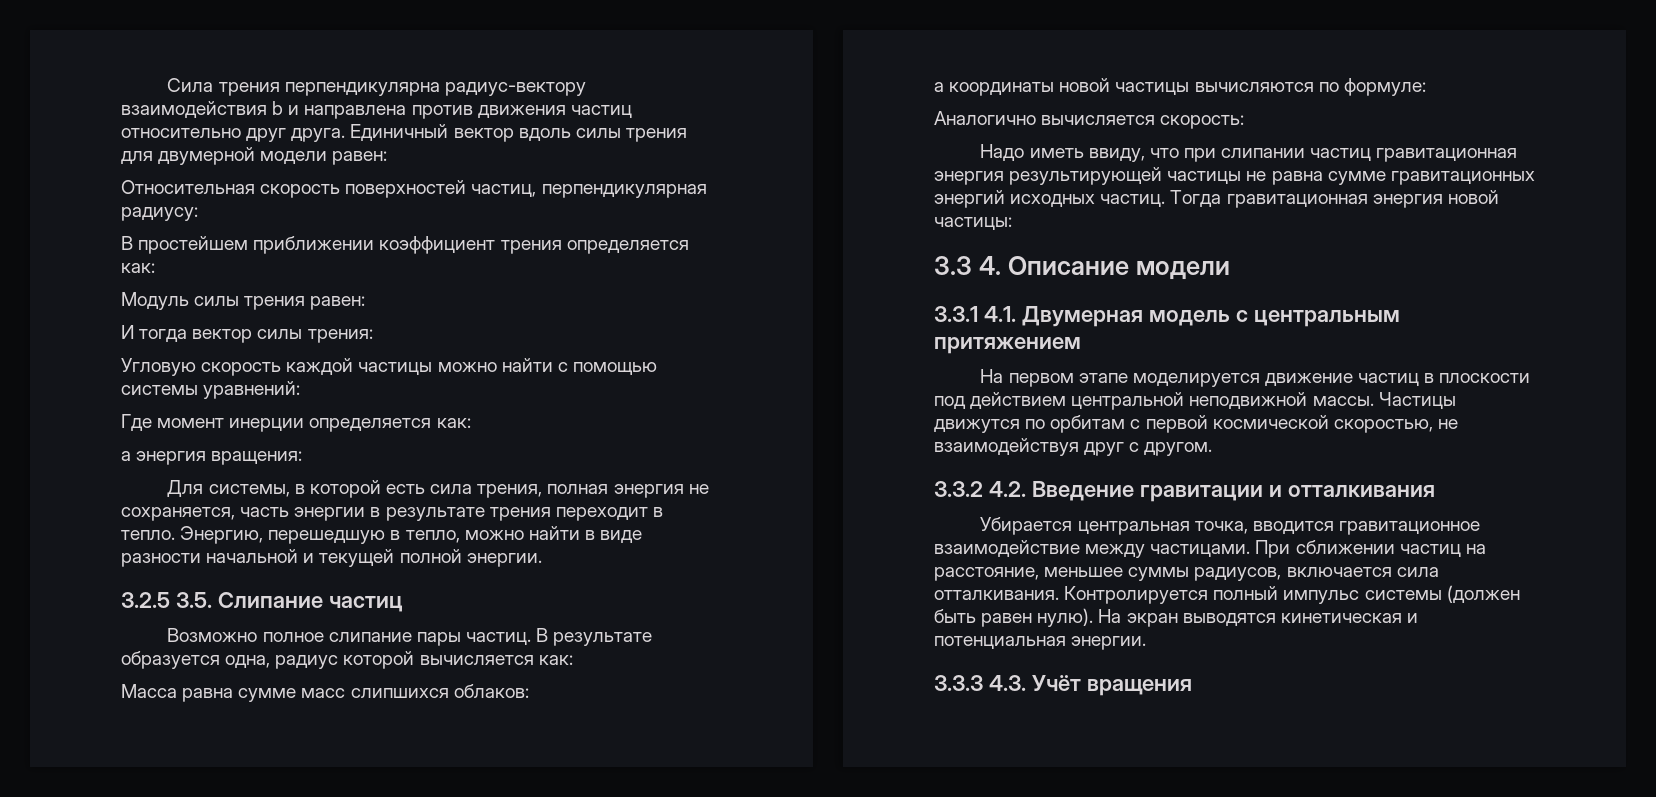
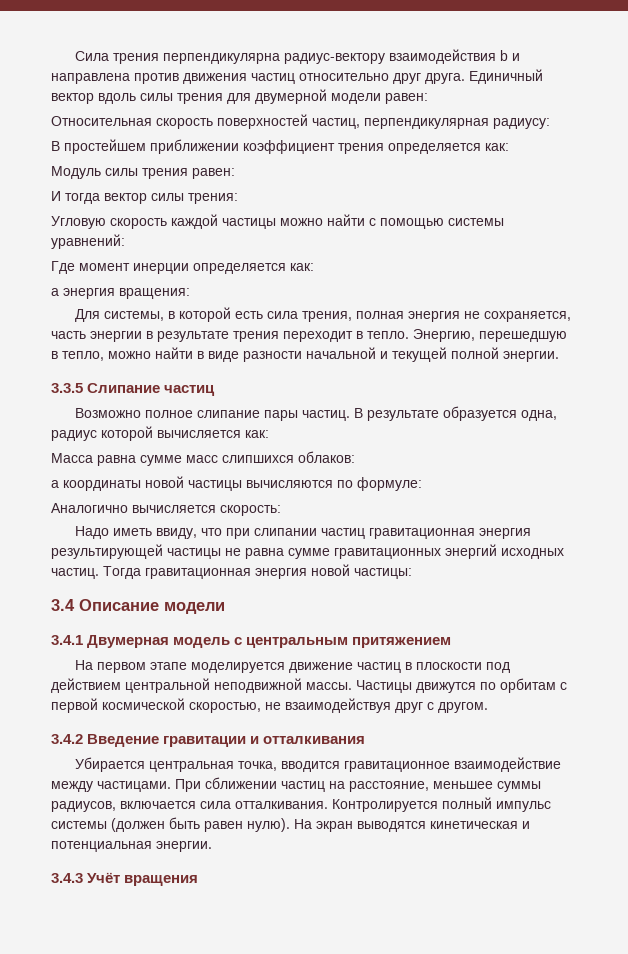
- 3.2.5 3.5. Слипание частиц
+ 3.3.5 Слипание частиц
- 3.3 4. Описание модели
+ 3.4 Описание модели
- 3.3.1 4.1. Двумерная модель с центральным притяжением
+ 3.4.1 Двумерная модель с центральным притяжением
- 3.3.2 4.2. Введение гравитации и отталкивания
+ 3.4.2 Введение гравитации и отталкивания
- 3.3.3 4.3. Учёт вращения
+ 3.4.3 Учёт вращения

